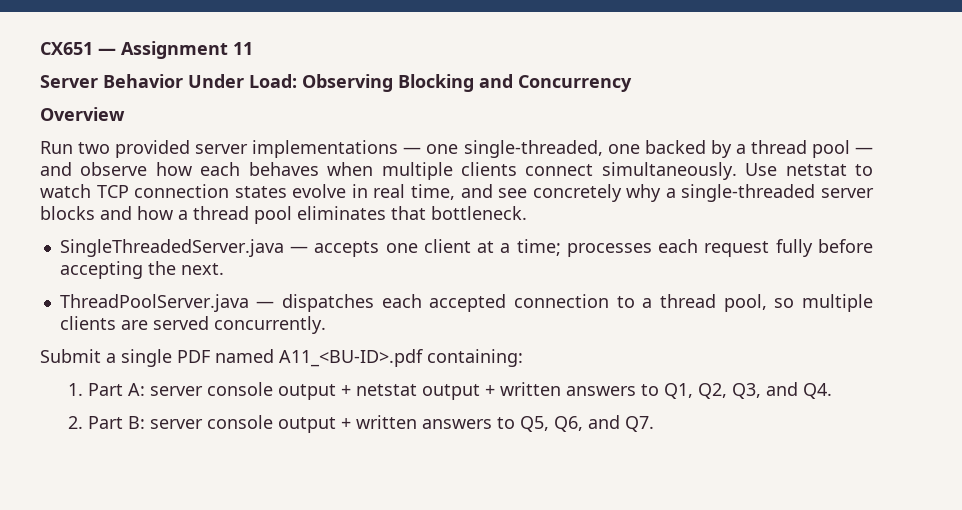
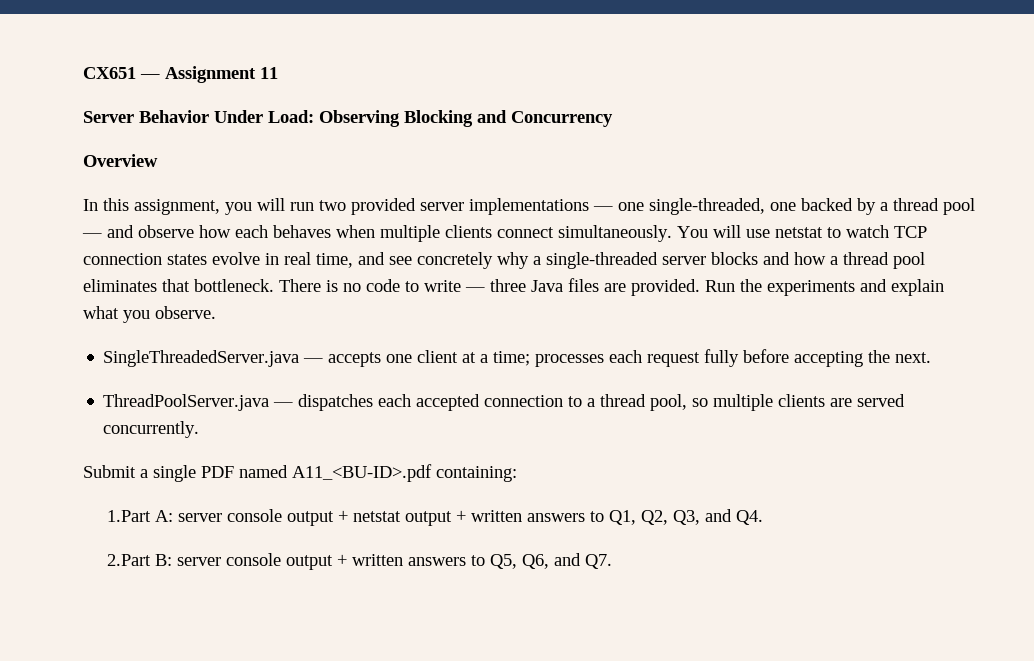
- Run two provided server implementations — one single-threaded, one backed by a thread pool — and observe how each behaves when multiple clients connect simultaneously.
+ In this assignment, you will run two provided server implementations — one single-threaded, one backed by a thread pool — and observe how each behaves when multiple clients connect simultaneously.
- Use netstat to watch TCP connection states evolve in real time, and see concretely why a single-threaded server blocks and how a thread pool eliminates that bottleneck.
+ You will use netstat to watch TCP connection states evolve in real time, and see concretely why a single-threaded server blocks and how a thread pool eliminates that bottleneck. There is no code to write — three Java files are provided. Run the experiments and explain what you observe.
- 1. Part A: server console output + netstat output + written answers to Q1, Q2, Q3, and Q4.
+ 1.Part A: server console output + netstat output + written answers to Q1, Q2, Q3, and Q4.
- 2. Part B: server console output + written answers to Q5, Q6, and Q7.
+ 2.Part B: server console output + written answers to Q5, Q6, and Q7.

